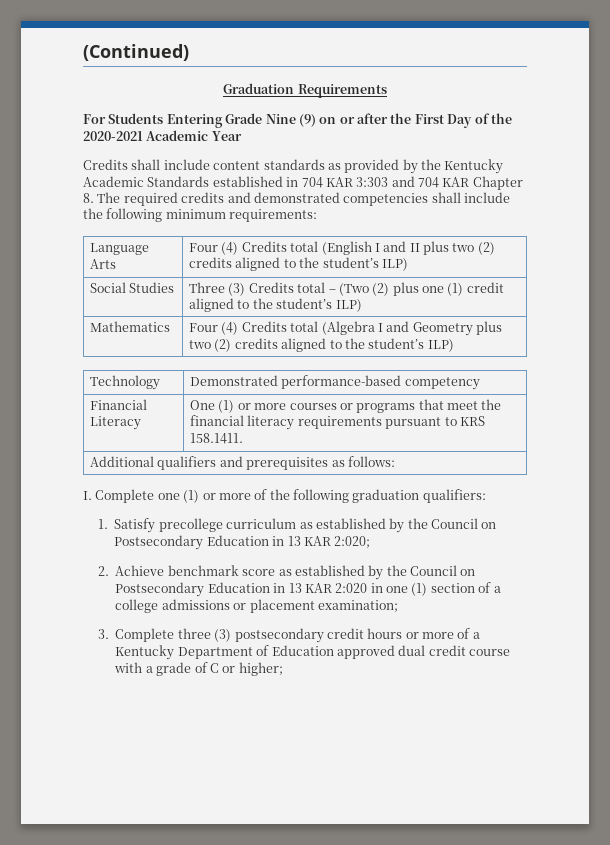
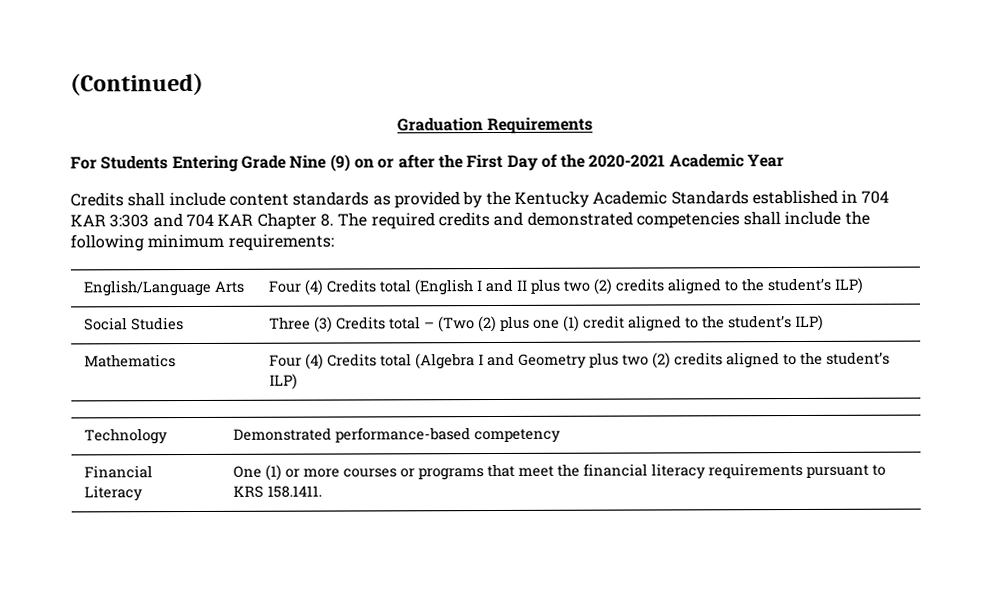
- Language Arts | Four (4) Credits total (English I and II plus two (2) credits aligned to the student’s ILP)
+ English/Language Arts | Four (4) Credits total (English I and II plus two (2) credits aligned to the student’s ILP)
- Additional qualifiers and prerequisites as follows:
- I. Complete one (1) or more of the following graduation qualifiers:
- 1. Satisfy precollege curriculum as established by the Council on Postsecondary Education in 13 KAR 2:020;
- 2. Achieve benchmark score as established by the Council on Postsecondary Education in 13 KAR 2:020 in one (1) section of a college admissions or placement examination;
- 3. Complete three (3) postsecondary credit hours or more of a Kentucky Department of Education approved dual credit course with a grade of C or higher;

